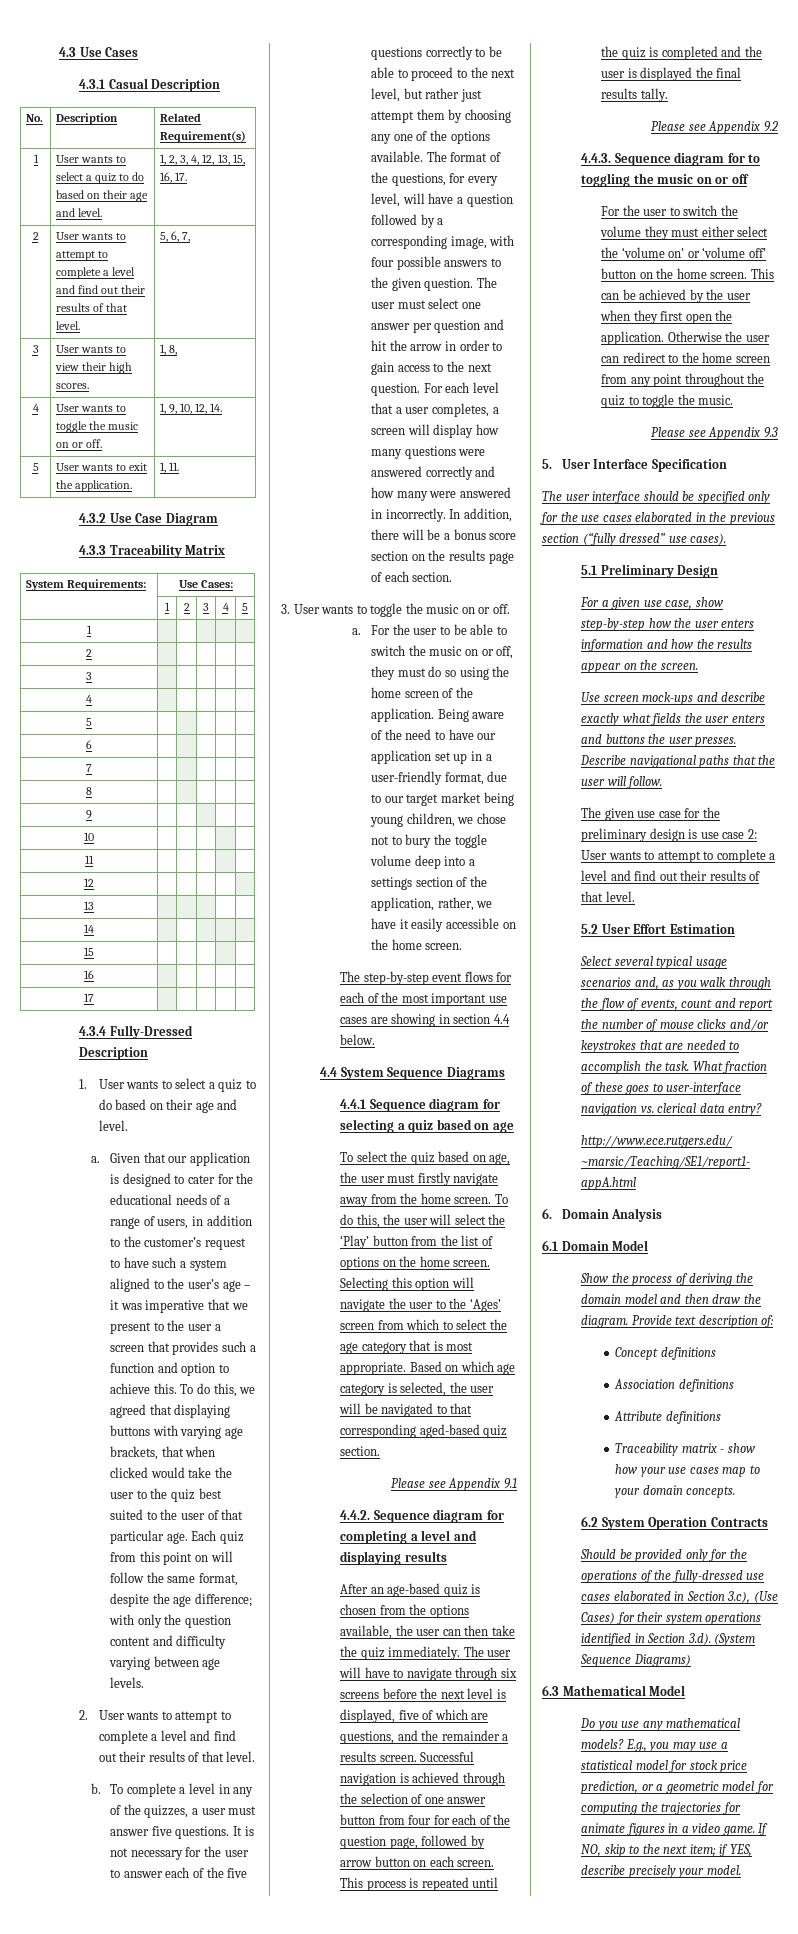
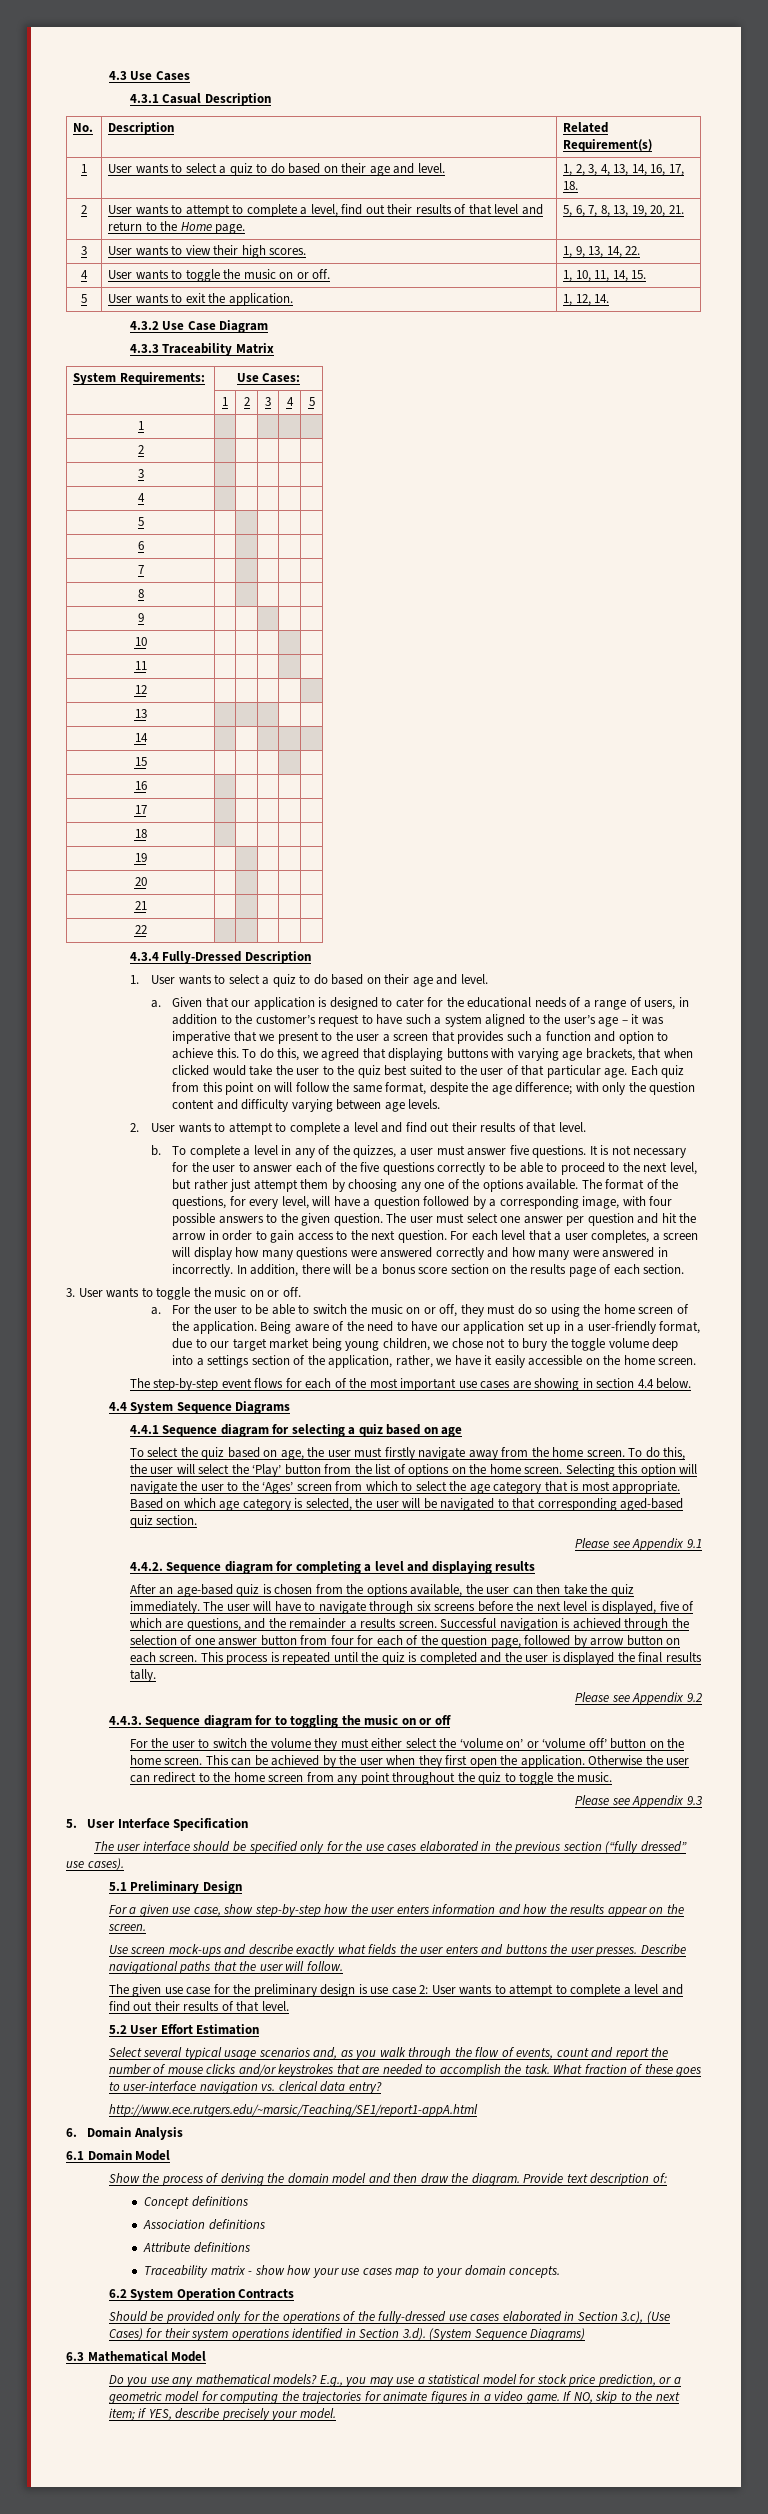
- 1 | User wants to select a quiz to do based on their age and level. | 1, 2, 3, 4, 12, 13, 15, 16, 17.
+ 1 | User wants to select a quiz to do based on their age and level. | 1, 2, 3, 4, 13, 14, 16, 17, 18.
- 2 | User wants to attempt to complete a level and find out their results of that level. | 5, 6, 7,
+ 2 | User wants to attempt to complete a level, find out their results of that level and return to the Home page. | 5, 6, 7, 8, 13, 19, 20, 21.
- 3 | User wants to view their high scores. | 1, 8,
+ 3 | User wants to view their high scores. | 1, 9, 13, 14, 22.
- 4 | User wants to toggle the music on or off. | 1, 9, 10, 12, 14.
+ 4 | User wants to toggle the music on or off. | 1, 10, 11, 14, 15.
- 5 | User wants to exit the application. | 1, 11.
+ 5 | User wants to exit the application. | 1, 12, 14.
+ 18 | | | | |
+ 19 | | | | |
+ 20 | | | | |
+ 21 | | | | |
+ 22 | | | | |

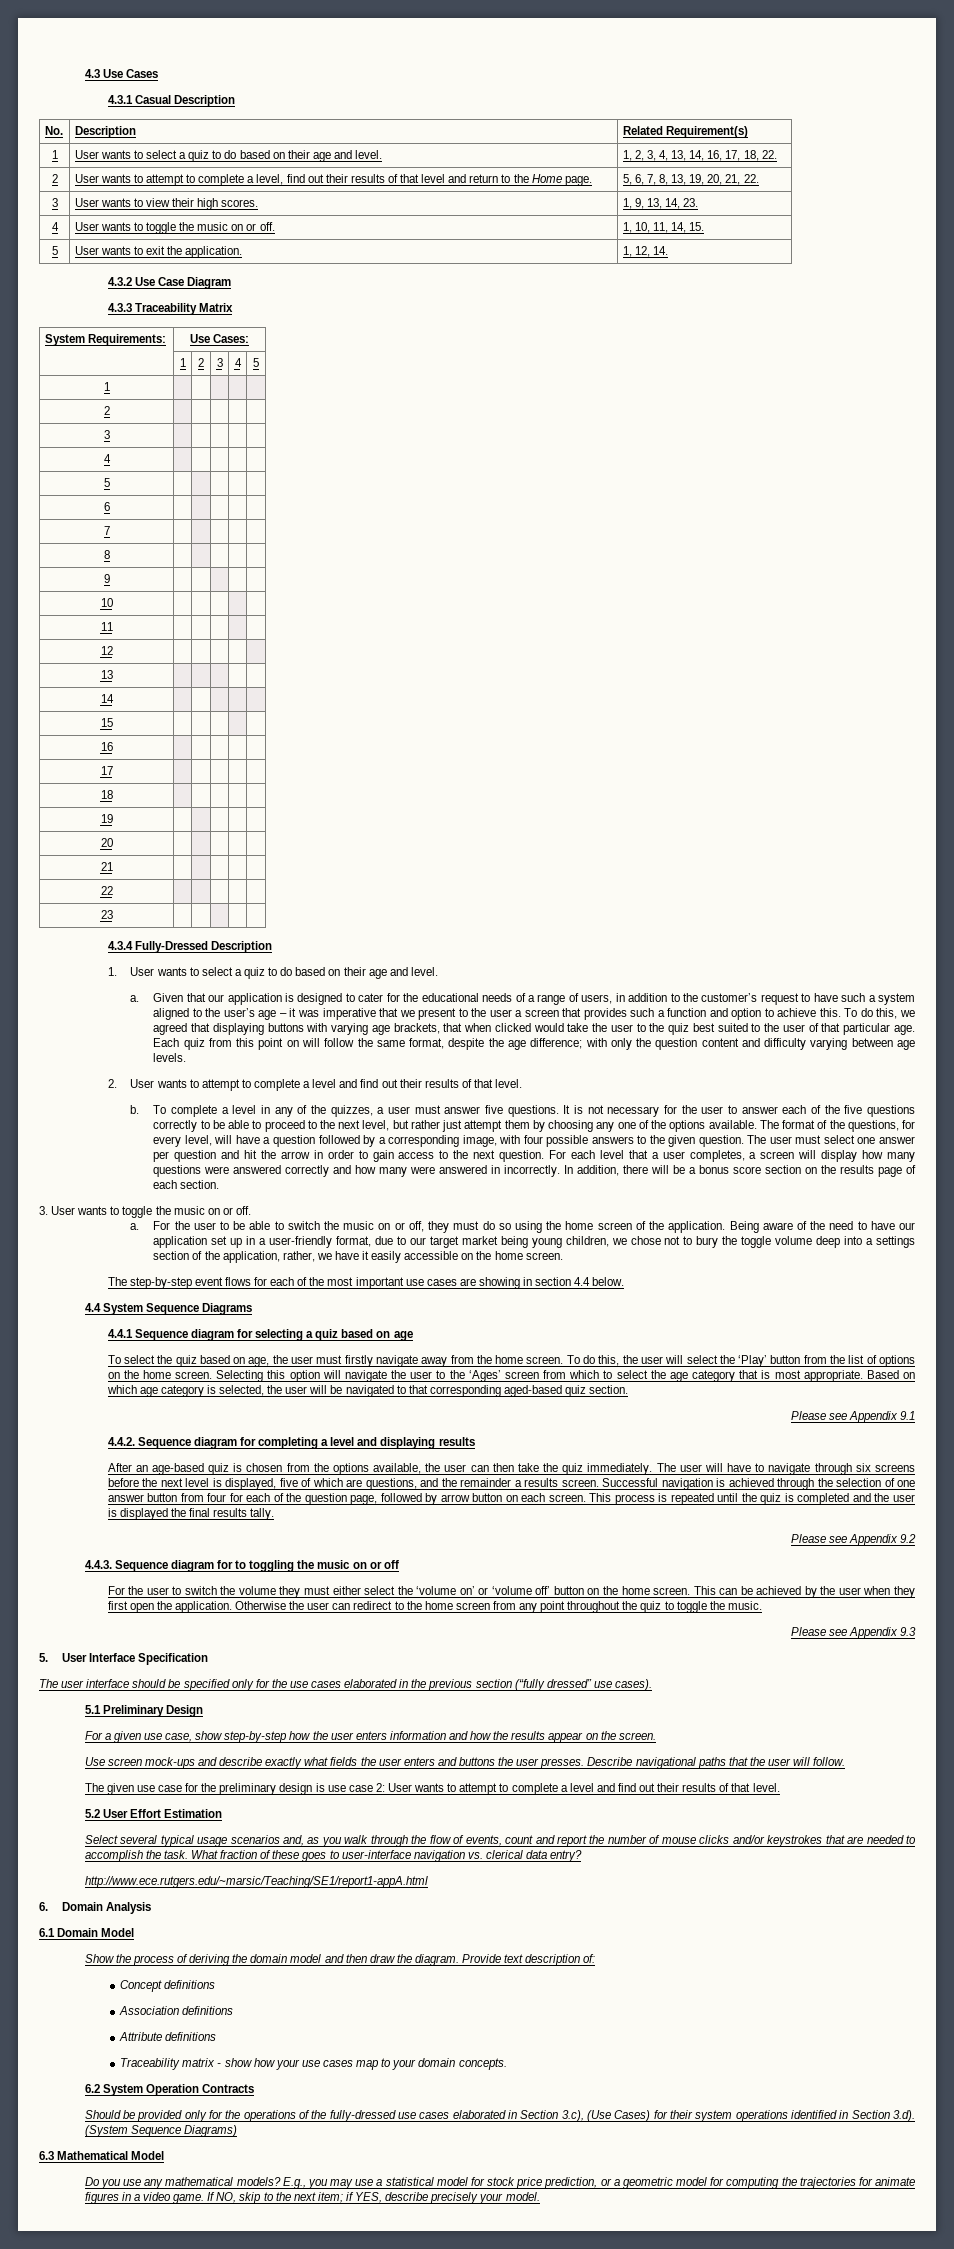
- 1 | User wants to select a quiz to do based on their age and level. | 1, 2, 3, 4, 13, 14, 16, 17, 18.
+ 1 | User wants to select a quiz to do based on their age and level. | 1, 2, 3, 4, 13, 14, 16, 17, 18, 22.
- 2 | User wants to attempt to complete a level, find out their results of that level and return to the Home page. | 5, 6, 7, 8, 13, 19, 20, 21.
+ 2 | User wants to attempt to complete a level, find out their results of that level and return to the Home page. | 5, 6, 7, 8, 13, 19, 20, 21, 22.
- 3 | User wants to view their high scores. | 1, 9, 13, 14, 22.
+ 3 | User wants to view their high scores. | 1, 9, 13, 14, 23.
+ 23 | | | | |

